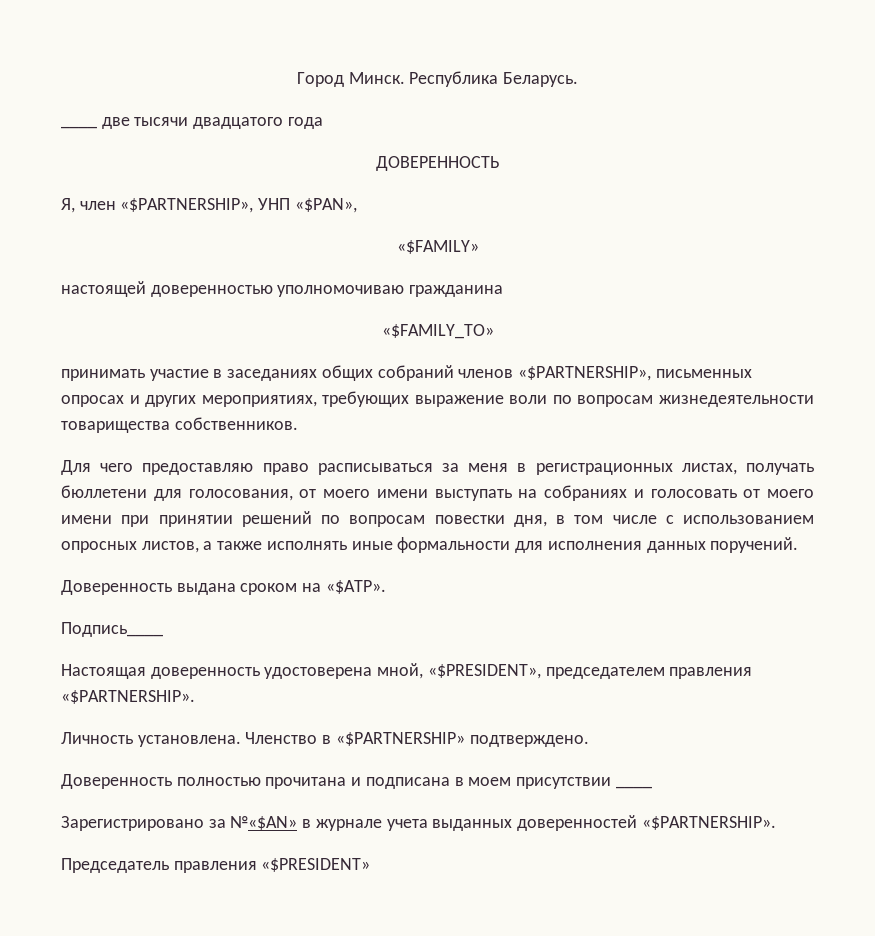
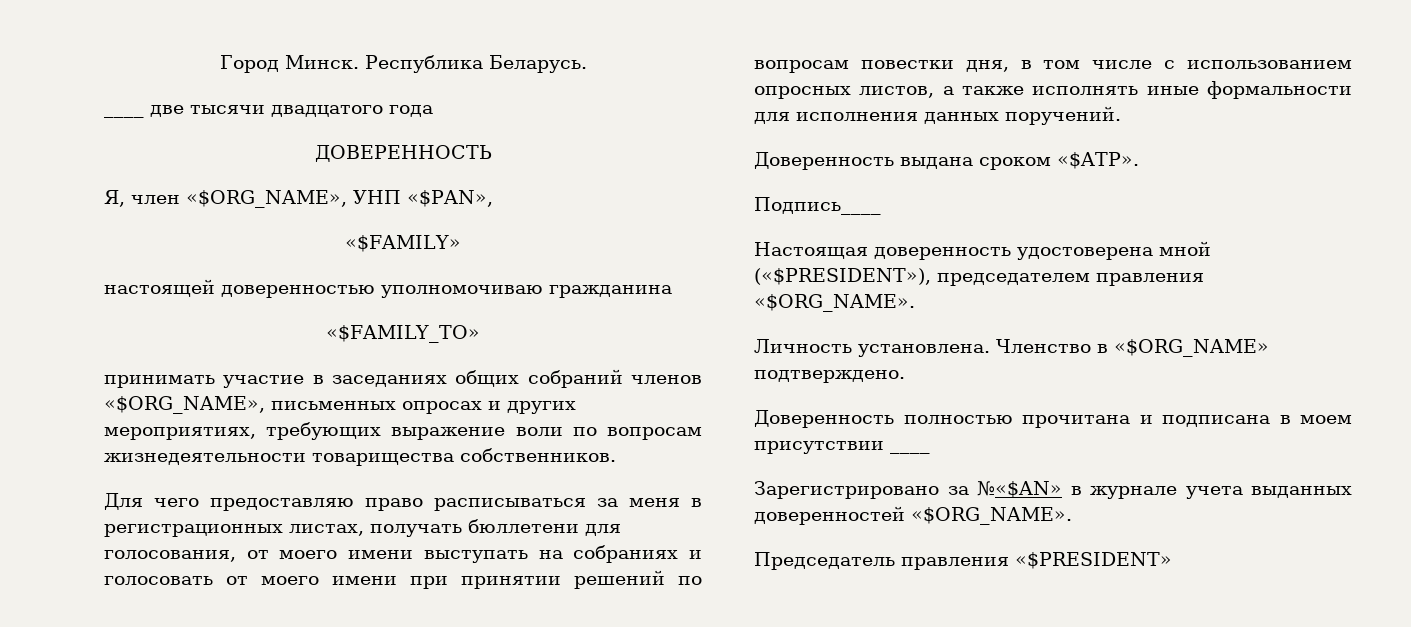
- Я, член «$PARTNERSHIP», УНП «$PAN»,
+ Я, член «$ORG_NAME», УНП «$PAN»,
- принимать участие в заседаниях общих собраний членов «$PARTNERSHIP», письменных опросах и других мероприятиях, требующих выражение воли по вопросам жизнедеятельности товарищества собственников.
+ принимать участие в заседаниях общих собраний членов «$ORG_NAME», письменных опросах и других мероприятиях, требующих выражение воли по вопросам жизнедеятельности товарищества собственников.
- Доверенность выдана сроком на «$ATP».
+ Доверенность выдана сроком «$ATP».
- Настоящая доверенность удостоверена мной, «$PRESIDENT», председателем правления «$PARTNERSHIP».
+ Настоящая доверенность удостоверена мной («$PRESIDENT»), председателем правления «$ORG_NAME».
- Членство в «$PARTNERSHIP» подтверждено.
+ Членство в «$ORG_NAME» подтверждено.
- Зарегистрировано за №«$AN» в журнале учета выданных доверенностей «$PARTNERSHIP».
+ Зарегистрировано за №«$AN» в журнале учета выданных доверенностей «$ORG_NAME».

